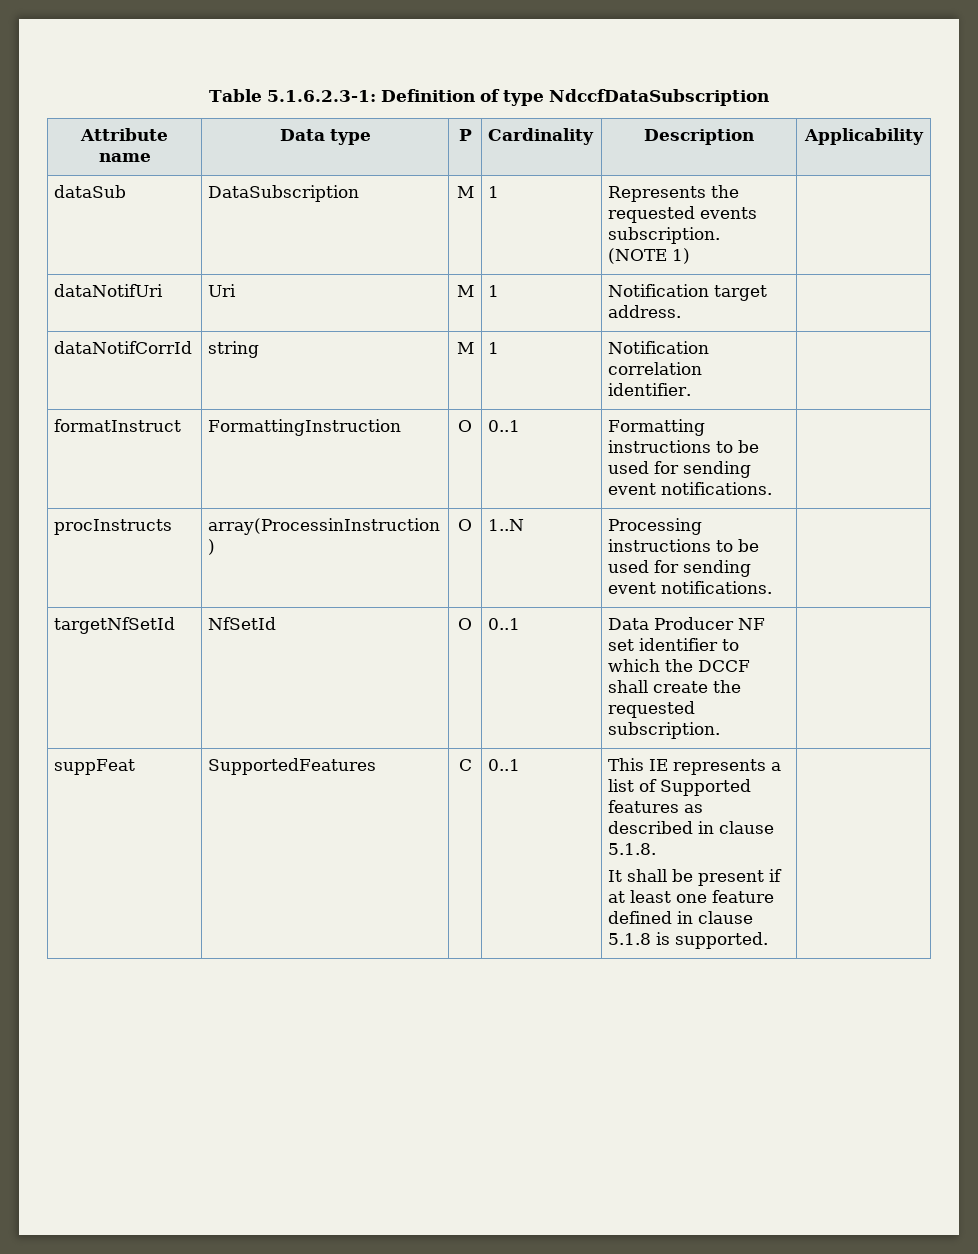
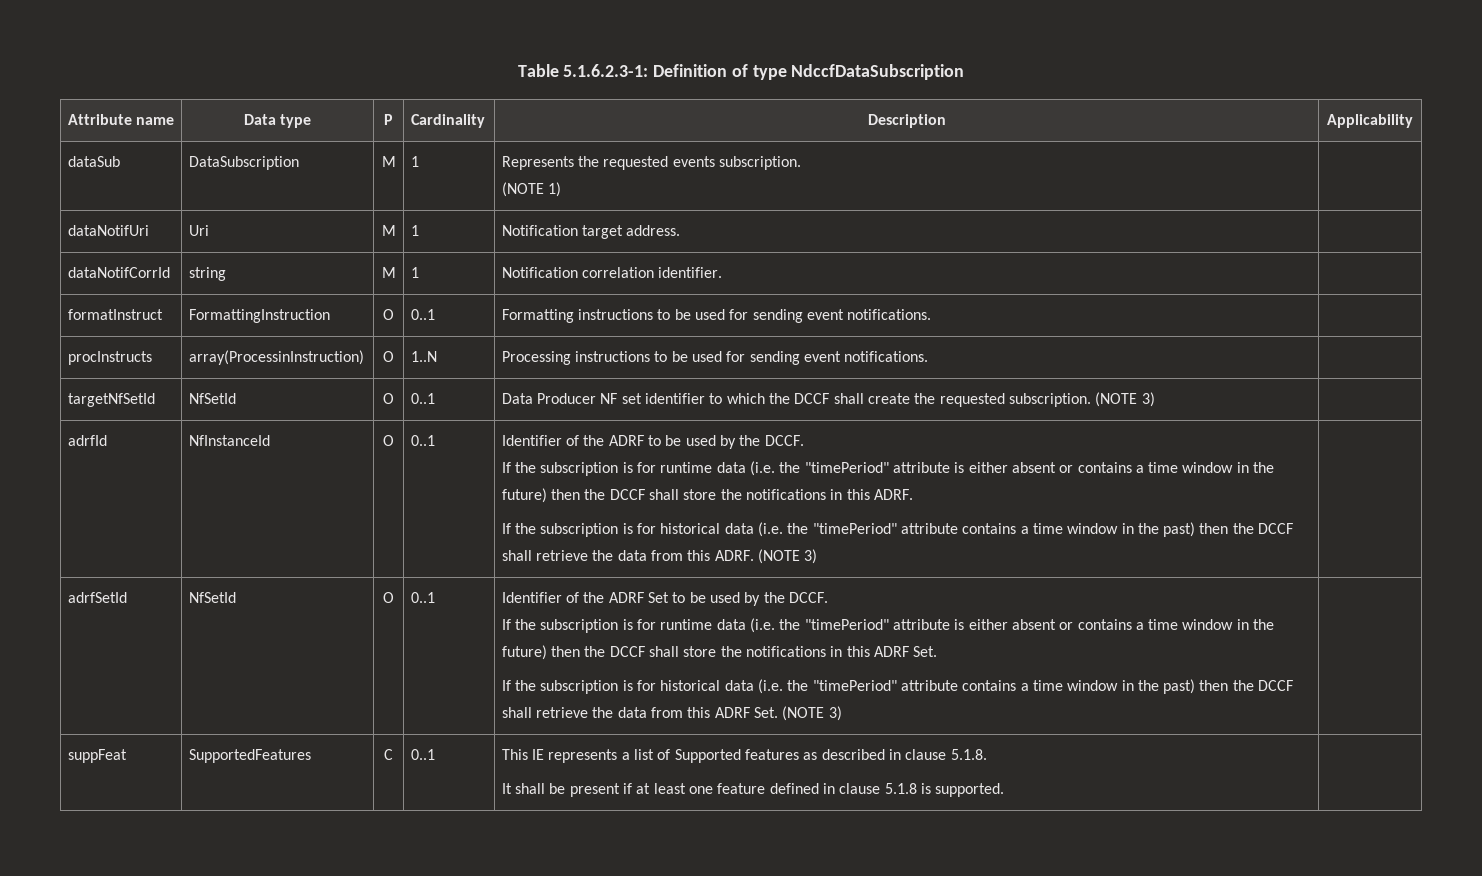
- targetNfSetId | NfSetId | O | 0..1 | Data Producer NF set identifier to which the DCCF shall create the requested subscription. |
+ targetNfSetId | NfSetId | O | 0..1 | Data Producer NF set identifier to which the DCCF shall create the requested subscription. (NOTE 3) |
+ adrfId | NfInstanceId | O | 0..1 | Identifier of the ADRF to be used by the DCCF.
+ If the subscription is for runtime data (i.e. the "timePeriod" attribute is either absent or contains a time window in the future) then the DCCF shall store the notifications in this ADRF.
+ If the subscription is for historical data (i.e. the "timePeriod" attribute contains a time window in the past) then the DCCF shall retrieve the data from this ADRF. (NOTE 3) |
+ adrfSetId | NfSetId | O | 0..1 | Identifier of the ADRF Set to be used by the DCCF.
+ If the subscription is for runtime data (i.e. the "timePeriod" attribute is either absent or contains a time window in the future) then the DCCF shall store the notifications in this ADRF Set.
+ If the subscription is for historical data (i.e. the "timePeriod" attribute contains a time window in the past) then the DCCF shall retrieve the data from this ADRF Set. (NOTE 3)

